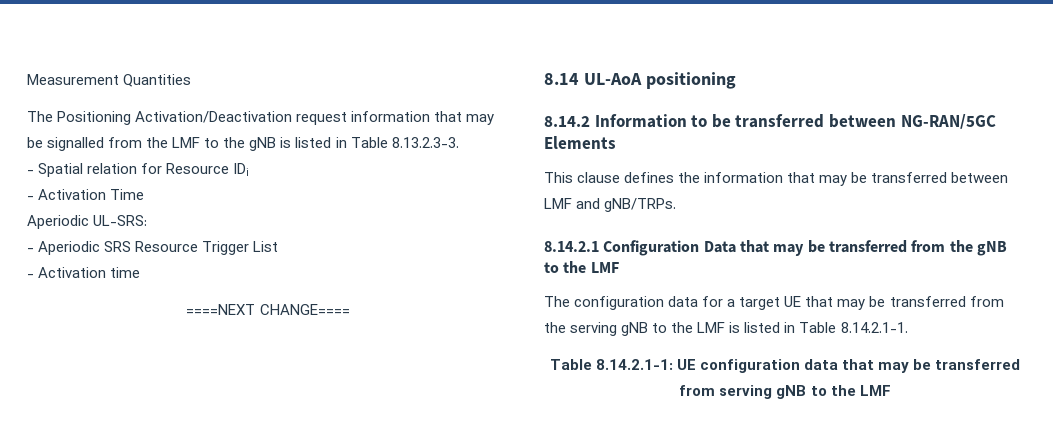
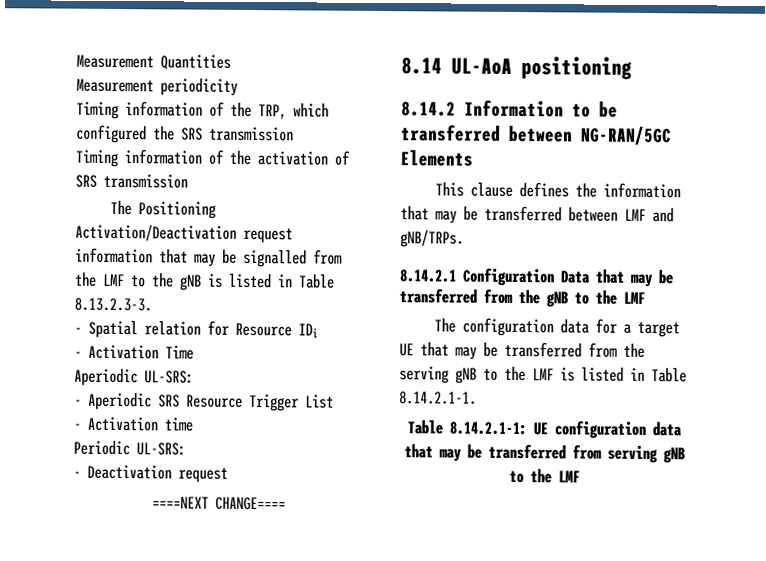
+ Measurement periodicity
+ Timing information of the TRP, which configured the SRS transmission
+ Timing information of the activation of SRS transmission
+ Periodic UL-SRS:
+ - Deactivation request

